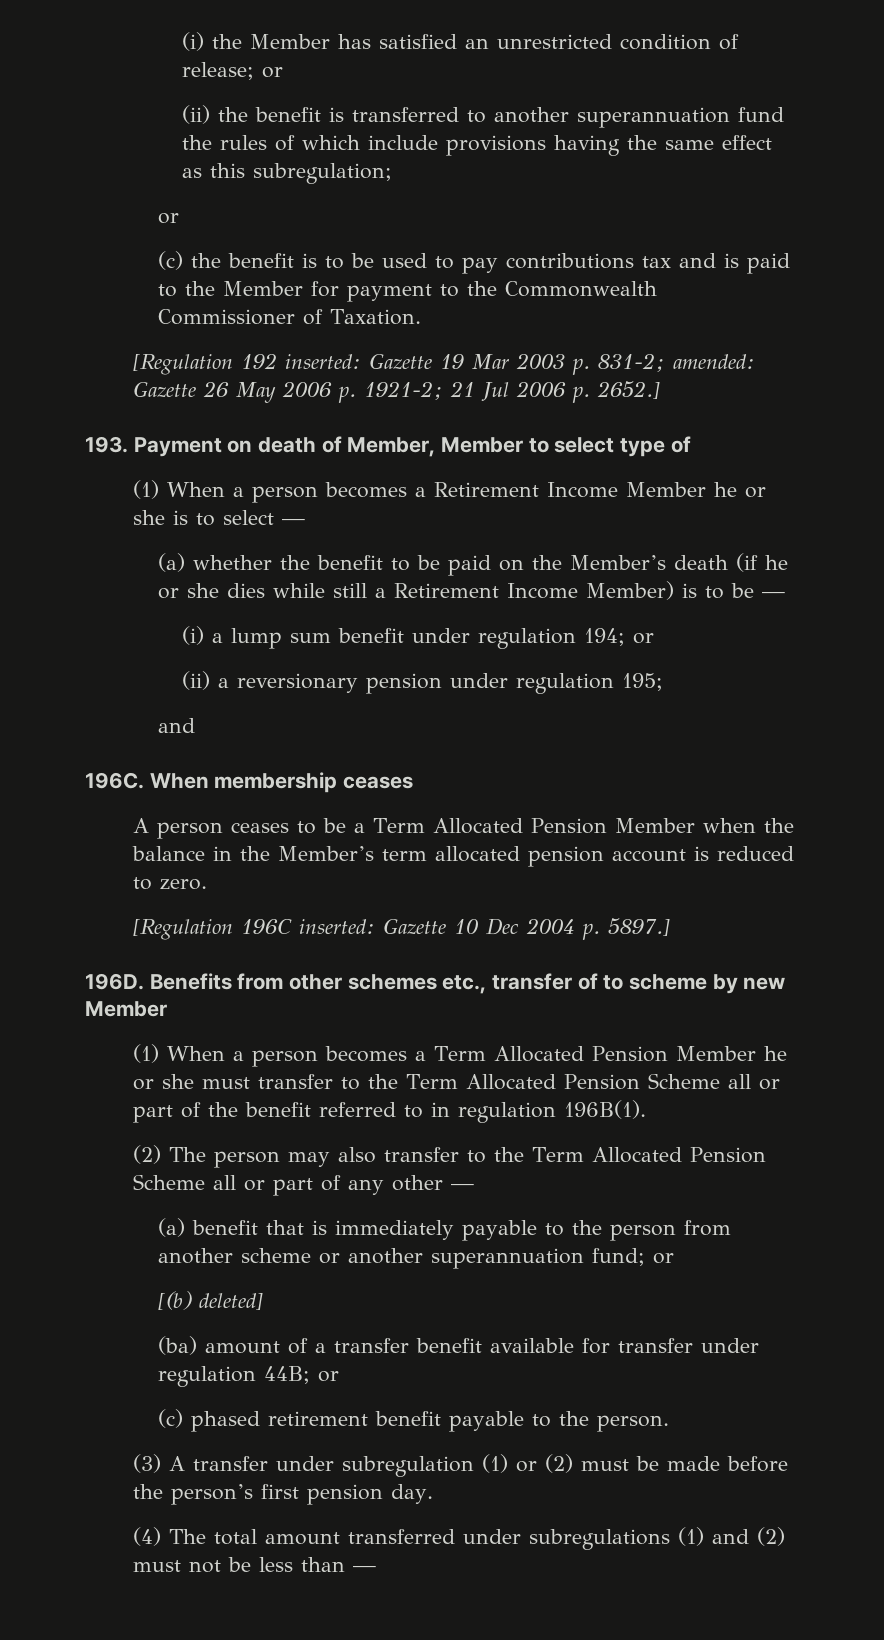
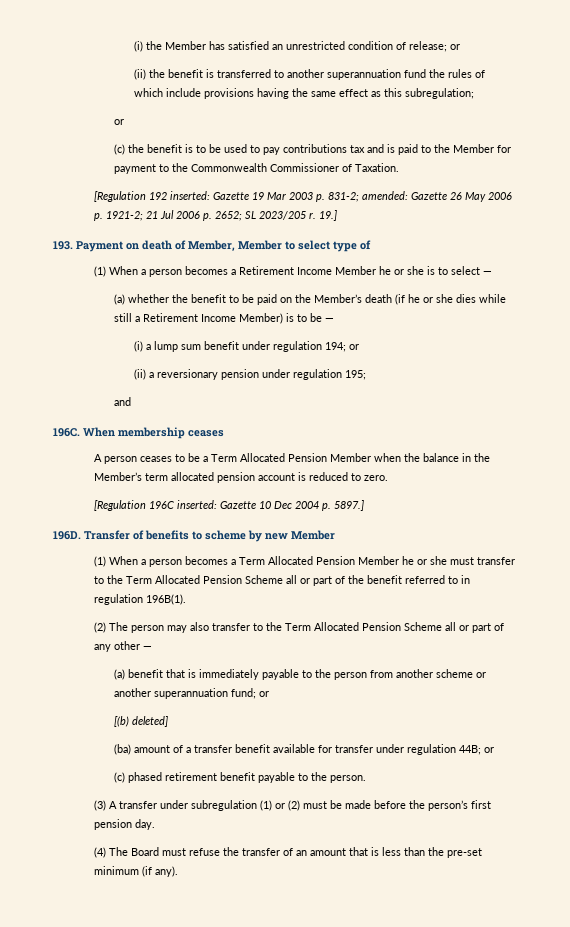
- [Regulation 192 inserted: Gazette 19 Mar 2003 p. 831-2; amended: Gazette 26 May 2006 p. 1921-2; 21 Jul 2006 p. 2652.]
+ [Regulation 192 inserted: Gazette 19 Mar 2003 p. 831-2; amended: Gazette 26 May 2006 p. 1921-2; 21 Jul 2006 p. 2652; SL 2023/205 r. 19.]
- Benefits from other schemes etc., transfer of to scheme by new Member
+ Transfer of benefits to scheme by new Member
- (4) The total amount transferred under subregulations (1) and (2) must not be less than —
+ (4) The Board must refuse the transfer of an amount that is less than the pre-set minimum (if any).

